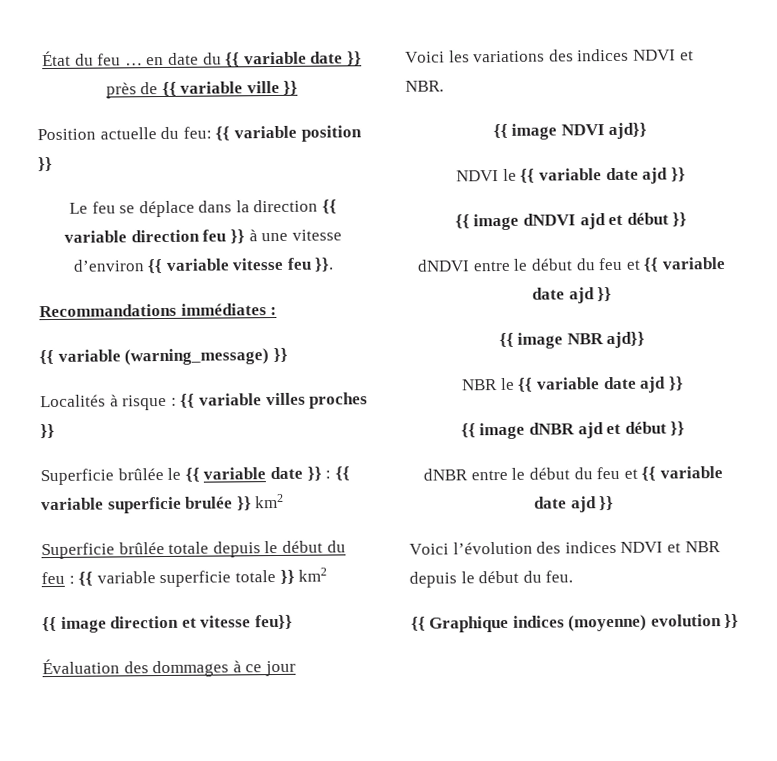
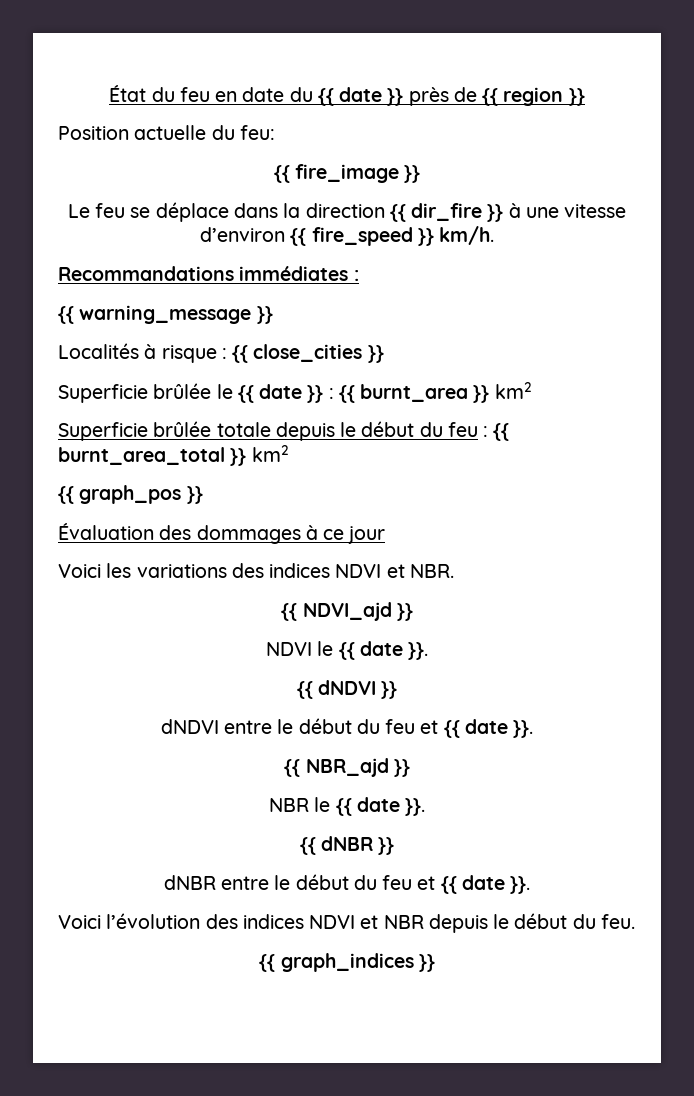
- État du feu … en date du {{ variable date }} près de {{ variable ville }}
+ État du feu en date du {{ date }} près de {{ region }}
- Position actuelle du feu: {{ variable position }}
+ Position actuelle du feu:
+ {{ fire_image }}
- Le feu se déplace dans la direction {{ variable direction feu }} à une vitesse d’environ {{ variable vitesse feu }}.
+ Le feu se déplace dans la direction {{ dir_fire }} à une vitesse d’environ {{ fire_speed }} km/h.
- {{ variable (warning_message) }}
+ {{ warning_message }}
- Localités à risque : {{ variable villes proches }}
+ Localités à risque : {{ close_cities }}
- Superficie brûlée le {{ variable date }} : {{ variable superficie brulée }} km2
+ Superficie brûlée le {{ date }} : {{ burnt_area }} km2
- Superficie brûlée totale depuis le début du feu : {{ variable superficie totale }} km2
+ Superficie brûlée totale depuis le début du feu : {{ burnt_area_total }} km2
- {{ image direction et vitesse feu}}
+ {{ graph_pos }}
- {{ image NDVI ajd}}
+ {{ NDVI_ajd }}
- NDVI le {{ variable date ajd }}
- {{ image dNDVI ajd et début }}
+ NDVI le {{ date }}.
+ {{ dNDVI }}
- dNDVI entre le début du feu et {{ variable date ajd }}
- {{ image NBR ajd}}
- NBR le {{ variable date ajd }}
- {{ image dNBR ajd et début }}
+ dNDVI entre le début du feu et {{ date }}.
+ {{ NBR_ajd }}
+ NBR le {{ date }}.
+ {{ dNBR }}
- dNBR entre le début du feu et {{ variable date ajd }}
+ dNBR entre le début du feu et {{ date }}.
- {{ Graphique indices (moyenne) evolution }}
+ {{ graph_indices }}

